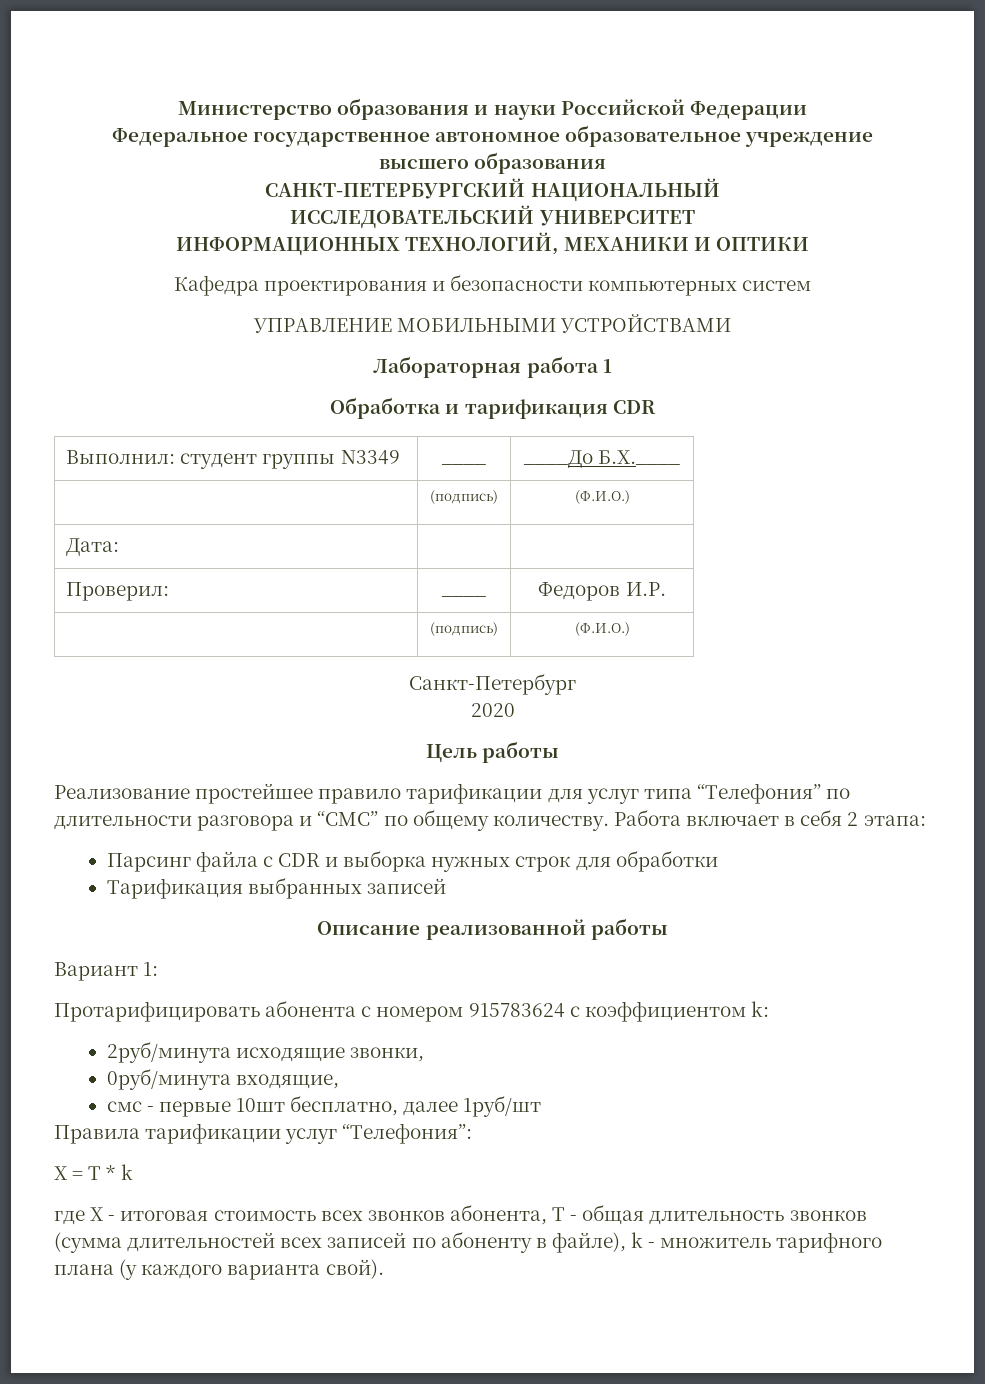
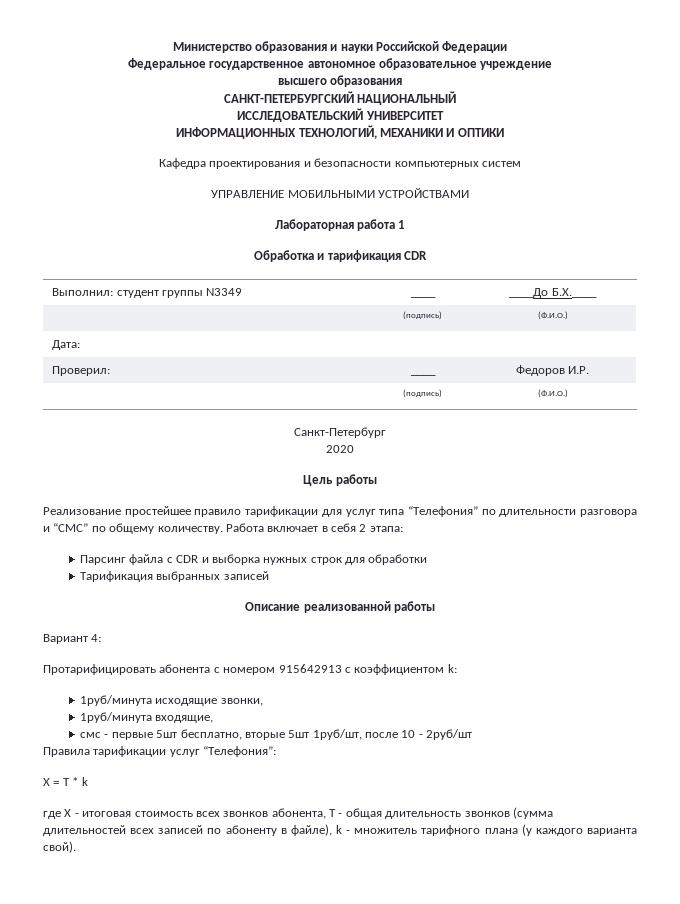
- Вариант 1:
+ Вариант 4:
- Протарифицировать абонента с номером 915783624 с коэффициентом k:
+ Протарифицировать абонента с номером 915642913 с коэффициентом k:
- 2руб/минута исходящие звонки,
+ 1руб/минута исходящие звонки,
- 0руб/минута входящие,
+ 1руб/минута входящие,
- смс - первые 10шт бесплатно, далее 1руб/шт
+ смс - первые 5шт бесплатно, вторые 5шт 1руб/шт, после 10 - 2руб/шт

